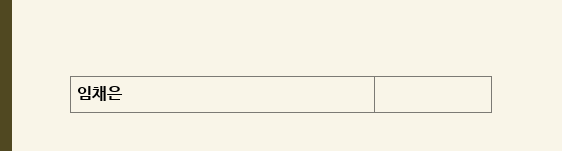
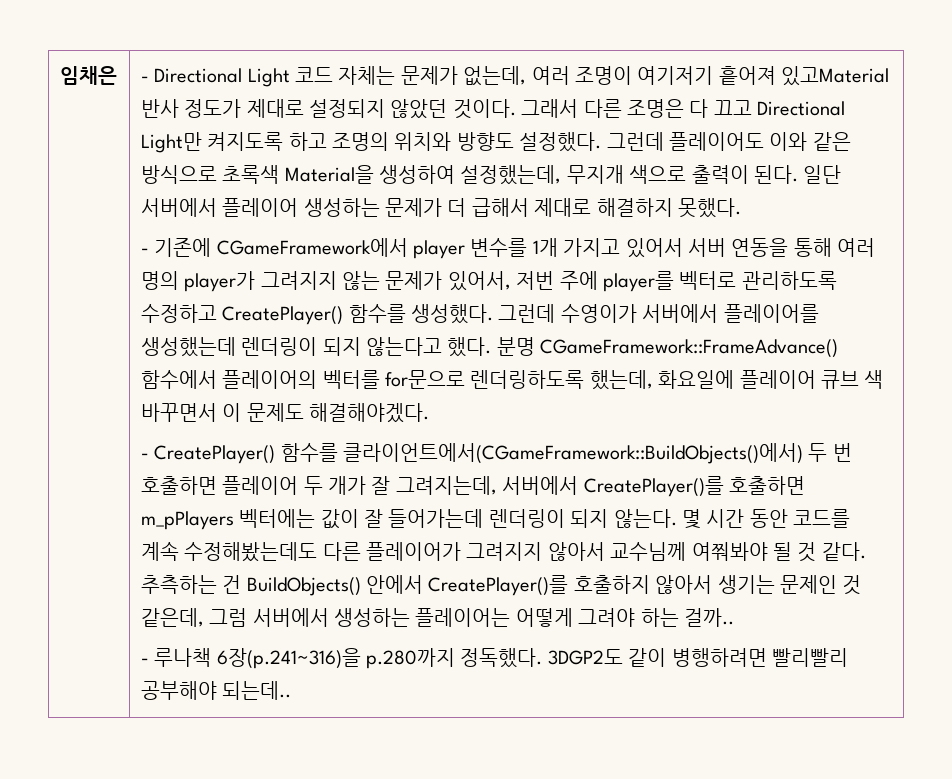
+ - Directional Light 코드 자체는 문제가 없는데, 여러 조명이 여기저기 흩어져 있고Material 반사 정도가 제대로 설정되지 않았던 것이다. 그래서 다른 조명은 다 끄고 Directional Light만 켜지도록 하고 조명의 위치와 방향도 설정했다. 그런데 플레이어도 이와 같은 방식으로 초록색 Material을 생성하여 설정했는데, 무지개 색으로 출력이 된다. 일단 서버에서 플레이어 생성하는 문제가 더 급해서 제대로 해결하지 못했다.
+ - 기존에 CGameFramework에서 player 변수를 1개 가지고 있어서 서버 연동을 통해 여러 명의 player가 그려지지 않는 문제가 있어서, 저번 주에 player를 벡터로 관리하도록 수정하고 CreatePlayer() 함수를 생성했다. 그런데 수영이가 서버에서 플레이어를 생성했는데 렌더링이 되지 않는다고 했다. 분명 CGameFramework::FrameAdvance() 함수에서 플레이어의 벡터를 for문으로 렌더링하도록 했는데, 화요일에 플레이어 큐브 색 바꾸면서 이 문제도 해결해야겠다.
+ - CreatePlayer() 함수를 클라이언트에서(CGameFramework::BuildObjects()에서) 두 번 호출하면 플레이어 두 개가 잘 그려지는데, 서버에서 CreatePlayer()를 호출하면 m_pPlayers 벡터에는 값이 잘 들어가는데 렌더링이 되지 않는다. 몇 시간 동안 코드를 계속 수정해봤는데도 다른 플레이어가 그려지지 않아서 교수님께 여쭤봐야 될 것 같다. 추측하는 건 BuildObjects() 안에서 CreatePlayer()를 호출하지 않아서 생기는 문제인 것 같은데, 그럼 서버에서 생성하는 플레이어는 어떻게 그려야 하는 걸까..
+ - 루나책 6장(p.241~316)을 p.280까지 정독했다. 3DGP2도 같이 병행하려면 빨리빨리 공부해야 되는데..

